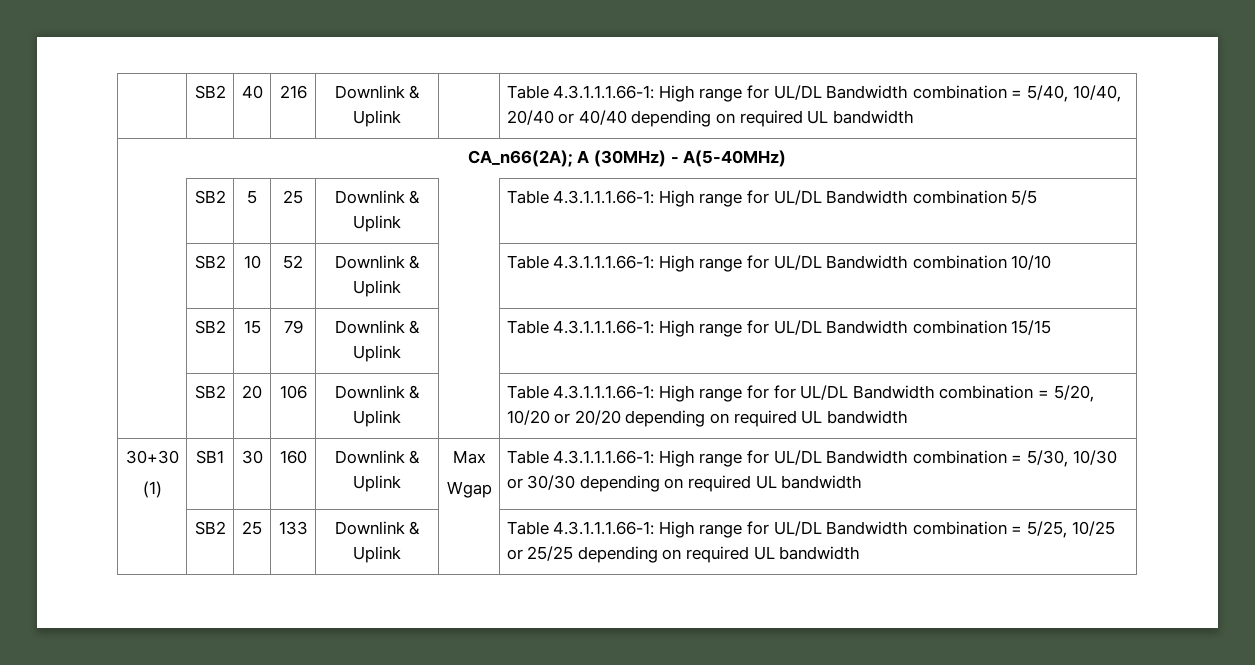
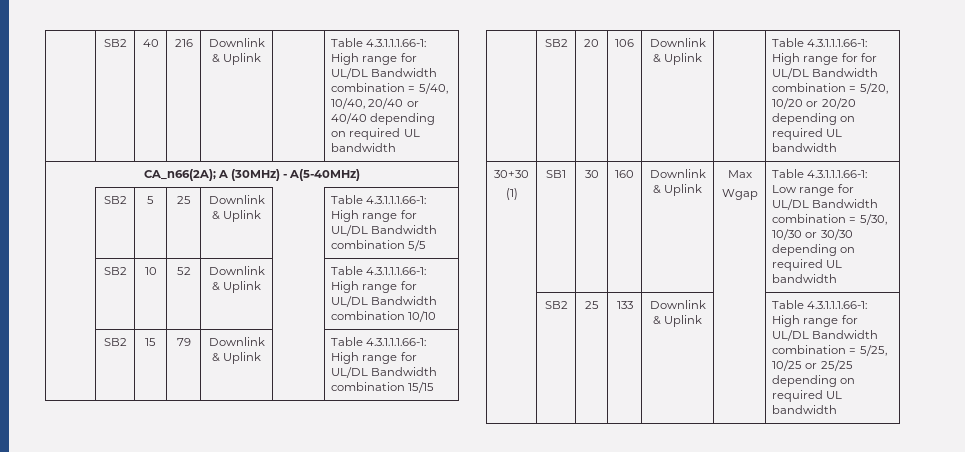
  30+30
  (1) | SB1 | 30 | 160 | Downlink & Uplink | Max
- Wgap | Table 4.3.1.1.1.66-1: High range for UL/DL Bandwidth combination = 5/30, 10/30 or 30/30 depending on required UL bandwidth
+ Wgap | Table 4.3.1.1.1.66-1: Low range for UL/DL Bandwidth combination = 5/30, 10/30 or 30/30 depending on required UL bandwidth

